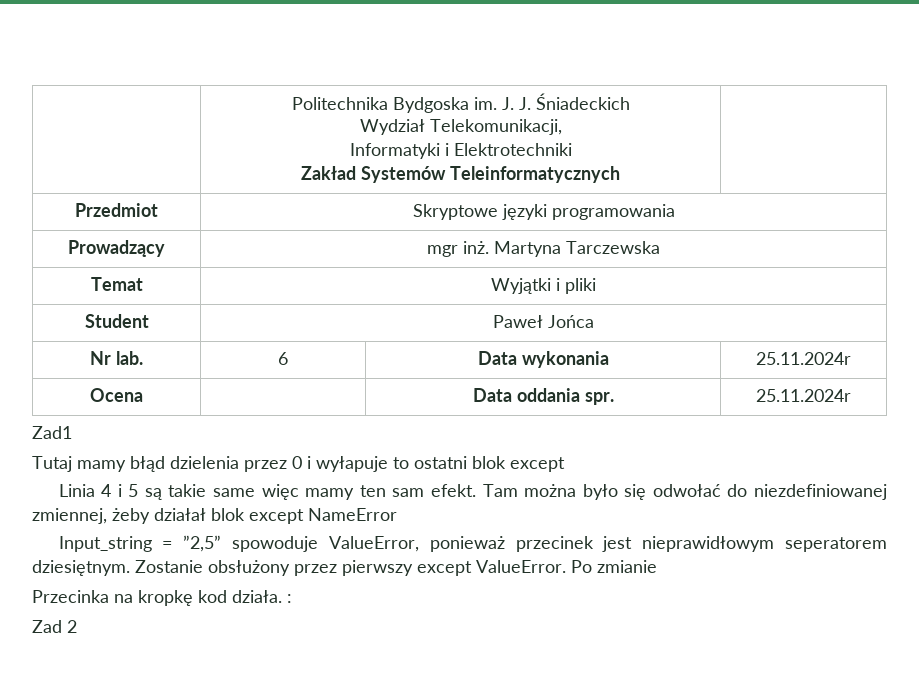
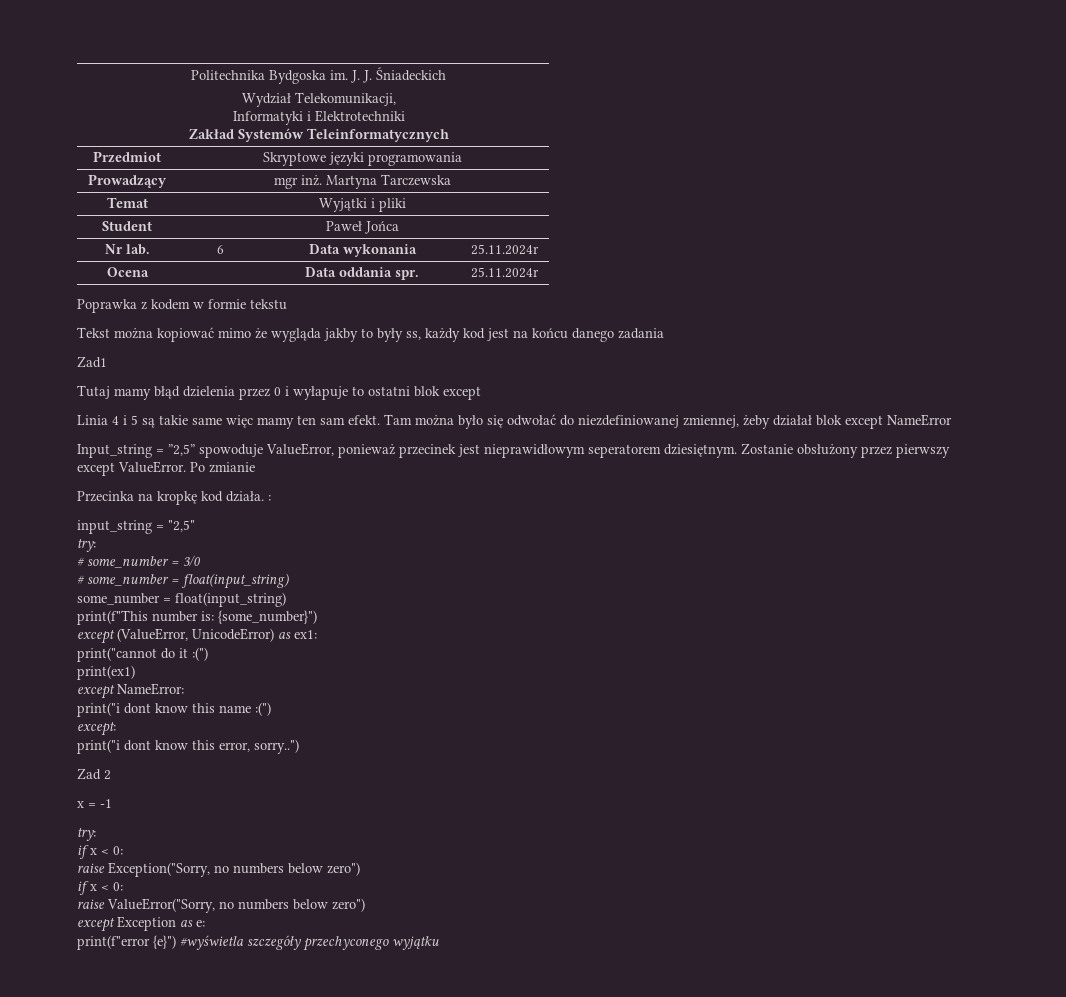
+ Poprawka z kodem w formie tekstu
+ Tekst można kopiować mimo że wygląda jakby to były ss, każdy kod jest na końcu danego zadania
+ input_string = "2,5"
+ try:
+ # some_number = 3/0
+ # some_number = float(input_string)
+ some_number = float(input_string)
+ print(f"This number is: {some_number}")
+ except (ValueError, UnicodeError) as ex1:
+ print("cannot do it :(")
+ print(ex1)
+ except NameError:
+ print("i dont know this name :(")
+ except:
+ print("i dont know this error, sorry..")
  Zad 2
+ x = -1
+ try:
+ if x < 0:
+ raise Exception("Sorry, no numbers below zero")
+ if x < 0:
+ raise ValueError("Sorry, no numbers below zero")
+ except Exception as e:
+ print(f"error {e}") #wyświetla szczegóły przechyconego wyjątku

